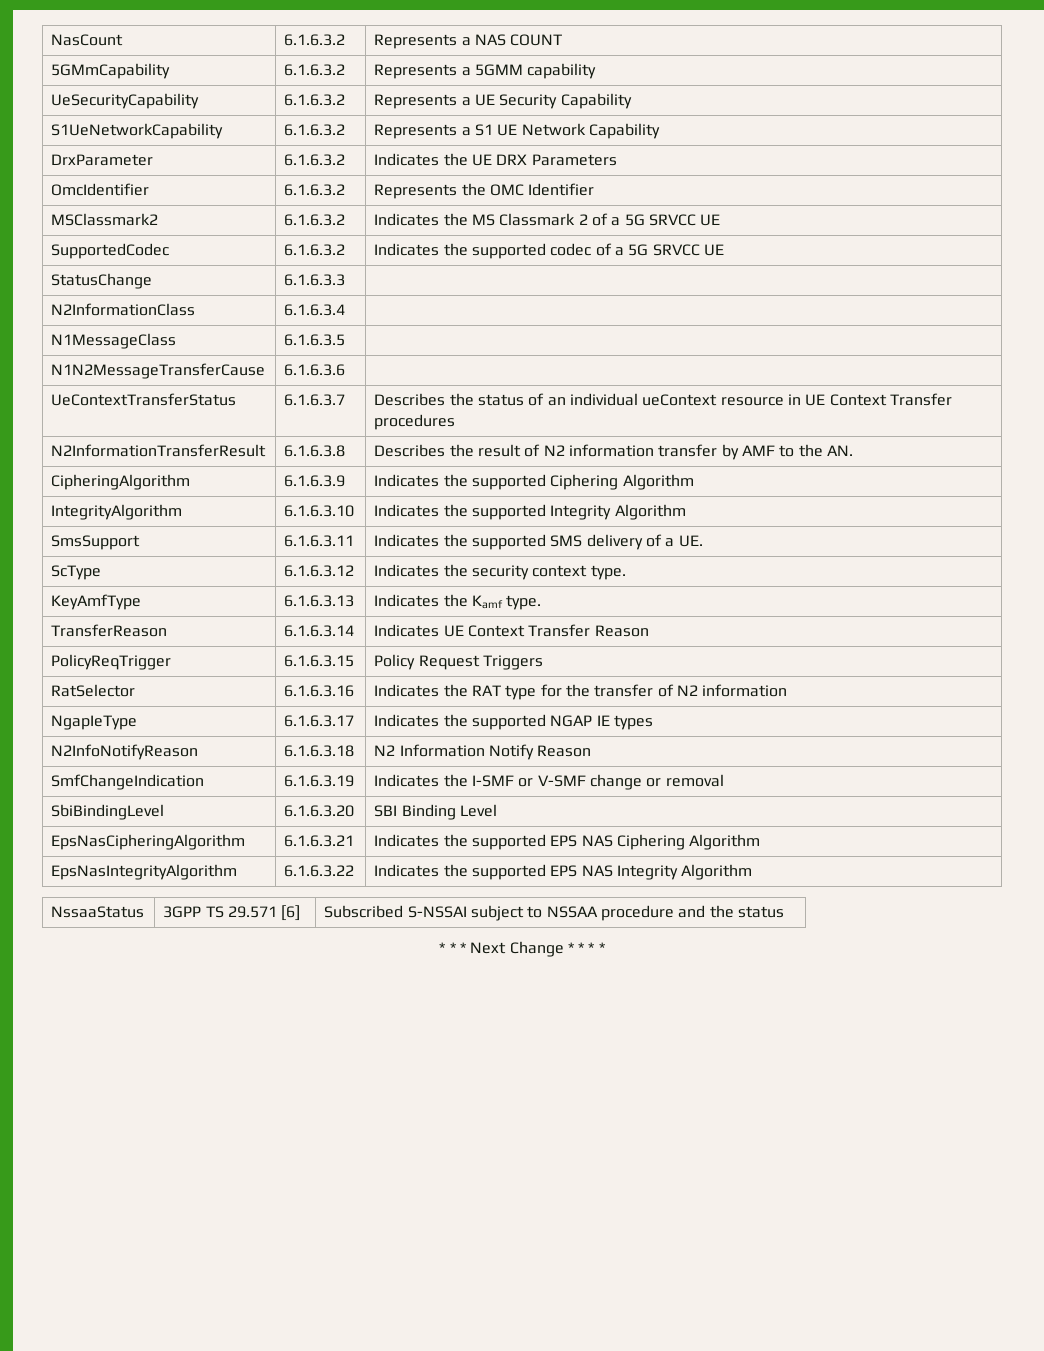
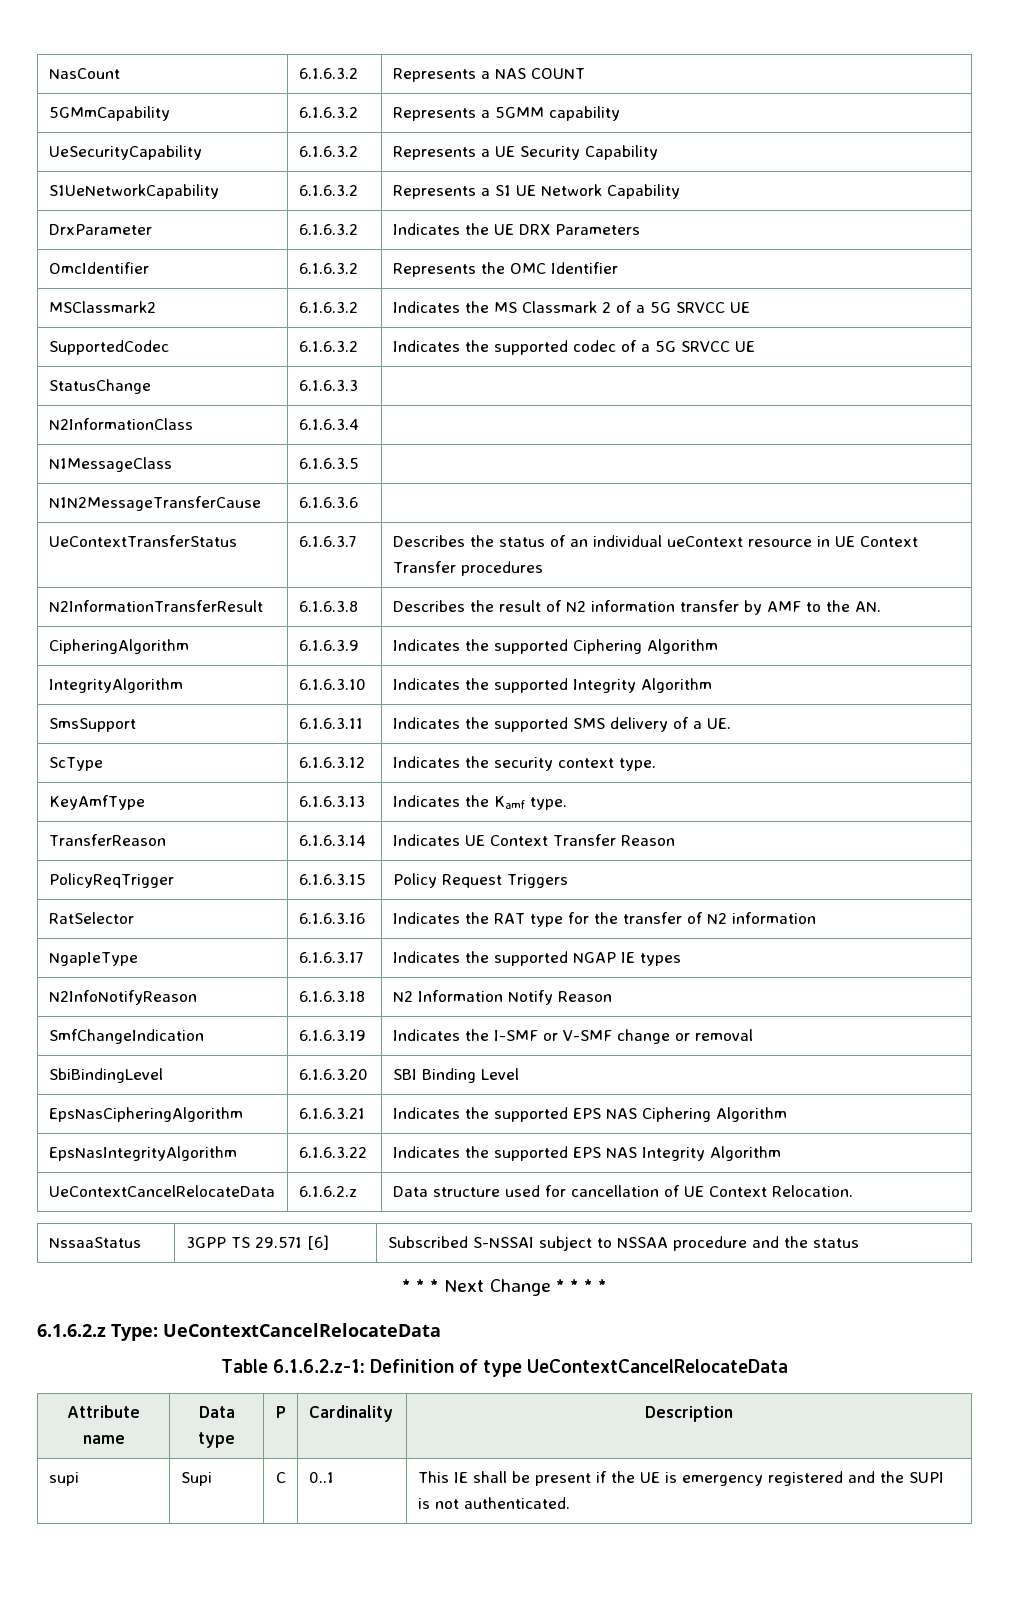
+ UeContextCancelRelocateData | 6.1.6.2.z | Data structure used for cancellation of UE Context Relocation.
+ 6.1.6.2.z Type: UeContextCancelRelocateData
+ Table 6.1.6.2.z-1: Definition of type UeContextCancelRelocateData
+ Attribute name | Data type | P | Cardinality | Description
+ supi | Supi | C | 0..1 | This IE shall be present if the UE is emergency registered and the SUPI is not authenticated.

